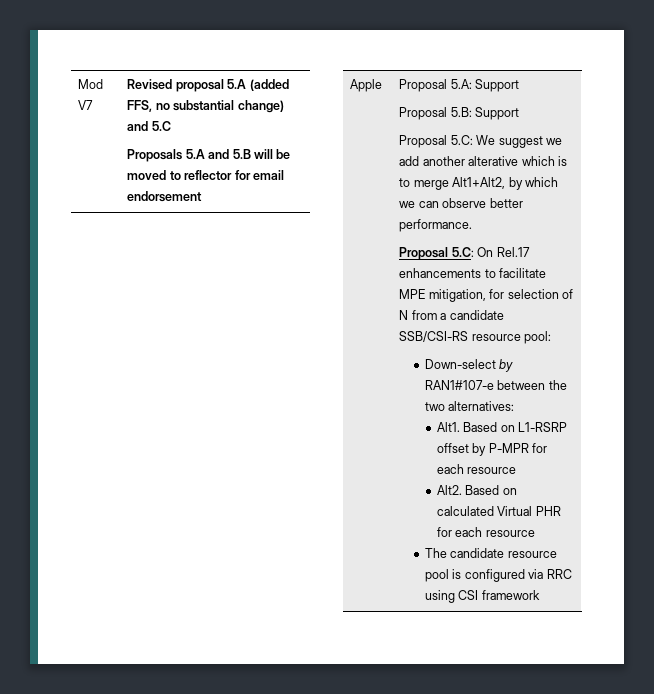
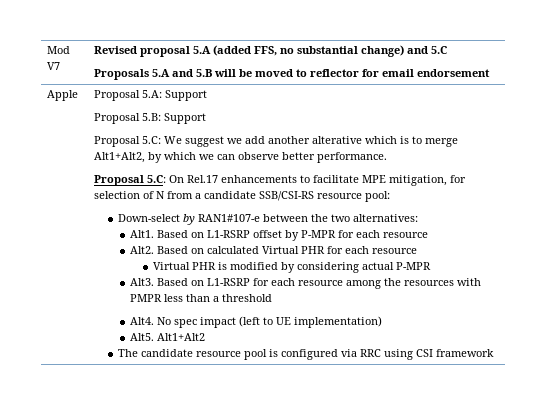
+ Virtual PHR is modified by considering actual P-MPR
+ Alt3. Based on L1-RSRP for each resource among the resources with PMPR less than a threshold
+ Alt4. No spec impact (left to UE implementation)
+ Alt5. Alt1+Alt2

